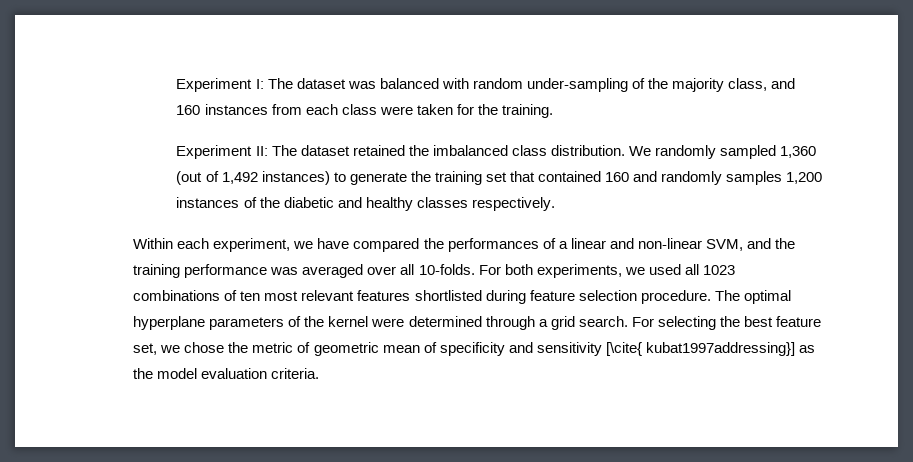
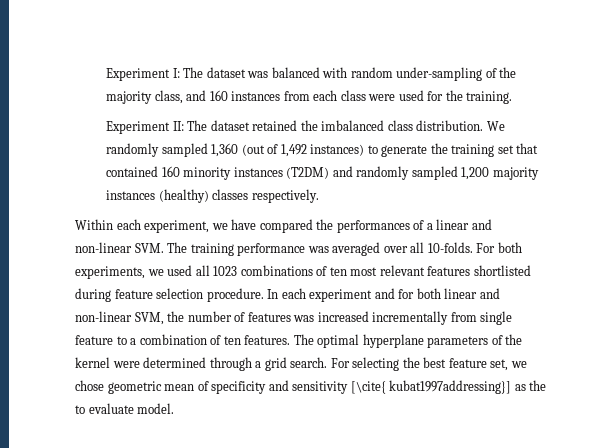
- Experiment I: The dataset was balanced with random under-sampling of the majority class, and 160 instances from each class were taken for the training.
+ Experiment I: The dataset was balanced with random under-sampling of the majority class, and 160 instances from each class were used for the training.
- We randomly sampled 1,360 (out of 1,492 instances) to generate the training set that contained 160 and randomly samples 1,200 instances of the diabetic and healthy classes respectively.
+ We randomly sampled 1,360 (out of 1,492 instances) to generate the training set that contained 160 minority instances (T2DM) and randomly sampled 1,200 majority instances (healthy) classes respectively.
- Within each experiment, we have compared the performances of a linear and non-linear SVM, and the training performance was averaged over all 10-folds.
+ Within each experiment, we have compared the performances of a linear and non-linear SVM. The training performance was averaged over all 10-folds.
+ In each experiment and for both linear and non-linear SVM, the number of features was increased incrementally from single feature to a combination of ten features.
- For selecting the best feature set, we chose the metric of geometric mean of specificity and sensitivity [\cite{ kubat1997addressing}] as the model evaluation criteria.
+ For selecting the best feature set, we chose geometric mean of specificity and sensitivity [\cite{ kubat1997addressing}] as the to evaluate model.

